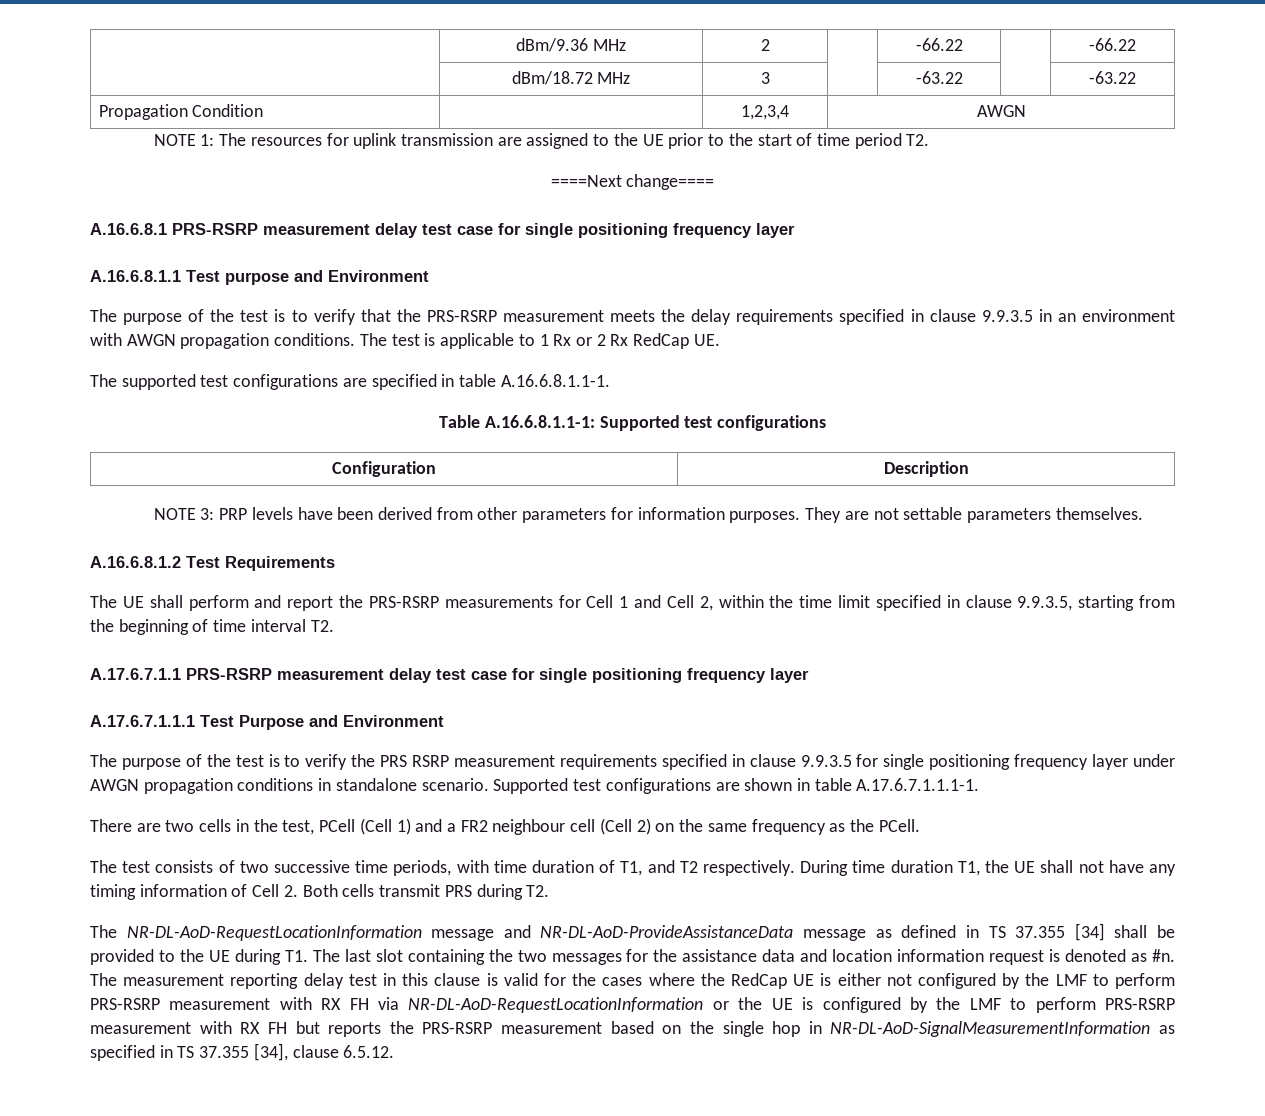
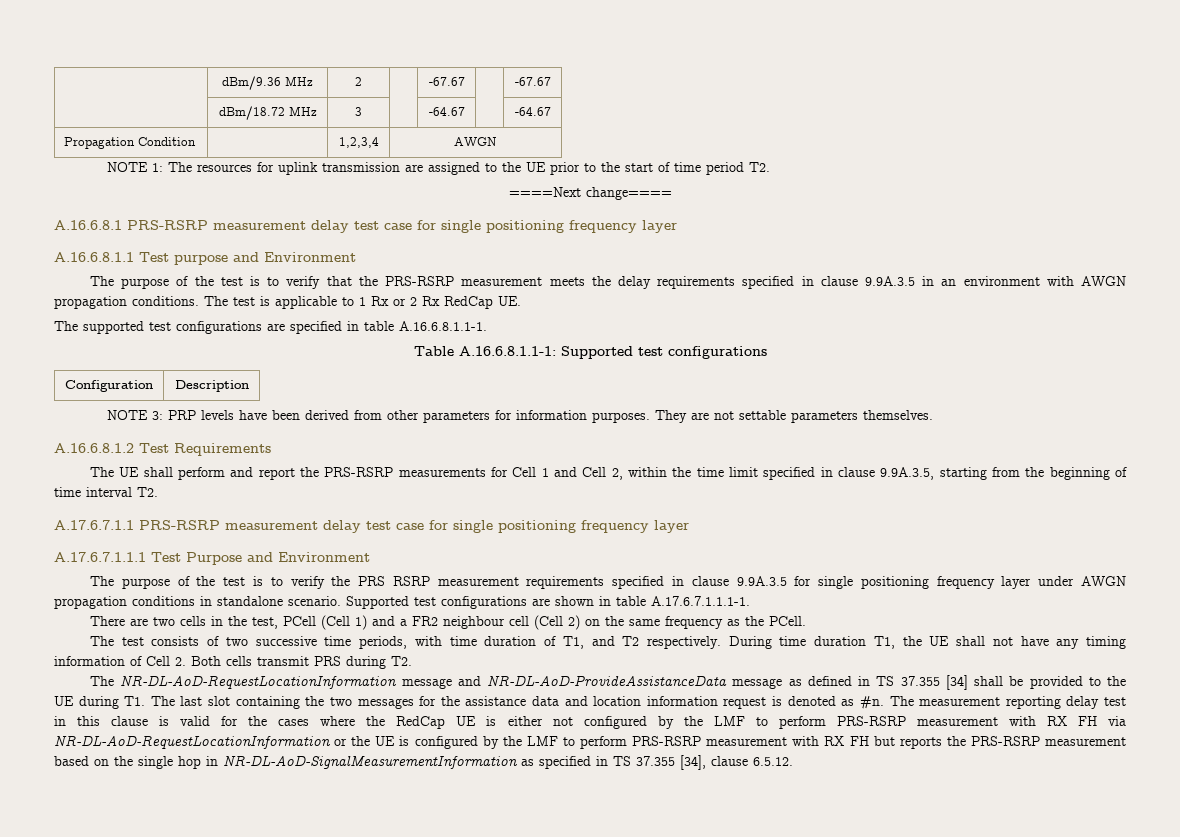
- | dBm/9.36 MHz | 2 | | -66.22 | | -66.22
+ | dBm/9.36 MHz | 2 | | -67.67 | | -67.67
- | dBm/18.72 MHz | 3 | | -63.22 | | -63.22
+ | dBm/18.72 MHz | 3 | | -64.67 | | -64.67
- The purpose of the test is to verify that the PRS-RSRP measurement meets the delay requirements specified in clause 9.9.3.5 in an environment with AWGN propagation conditions.
+ The purpose of the test is to verify that the PRS-RSRP measurement meets the delay requirements specified in clause 9.9A.3.5 in an environment with AWGN propagation conditions.
- The UE shall perform and report the PRS-RSRP measurements for Cell 1 and Cell 2, within the time limit specified in clause 9.9.3.5, starting from the beginning of time interval T2.
+ The UE shall perform and report the PRS-RSRP measurements for Cell 1 and Cell 2, within the time limit specified in clause 9.9A.3.5, starting from the beginning of time interval T2.
- The purpose of the test is to verify the PRS RSRP measurement requirements specified in clause 9.9.3.5 for single positioning frequency layer under AWGN propagation conditions in standalone scenario.
+ The purpose of the test is to verify the PRS RSRP measurement requirements specified in clause 9.9A.3.5 for single positioning frequency layer under AWGN propagation conditions in standalone scenario.

